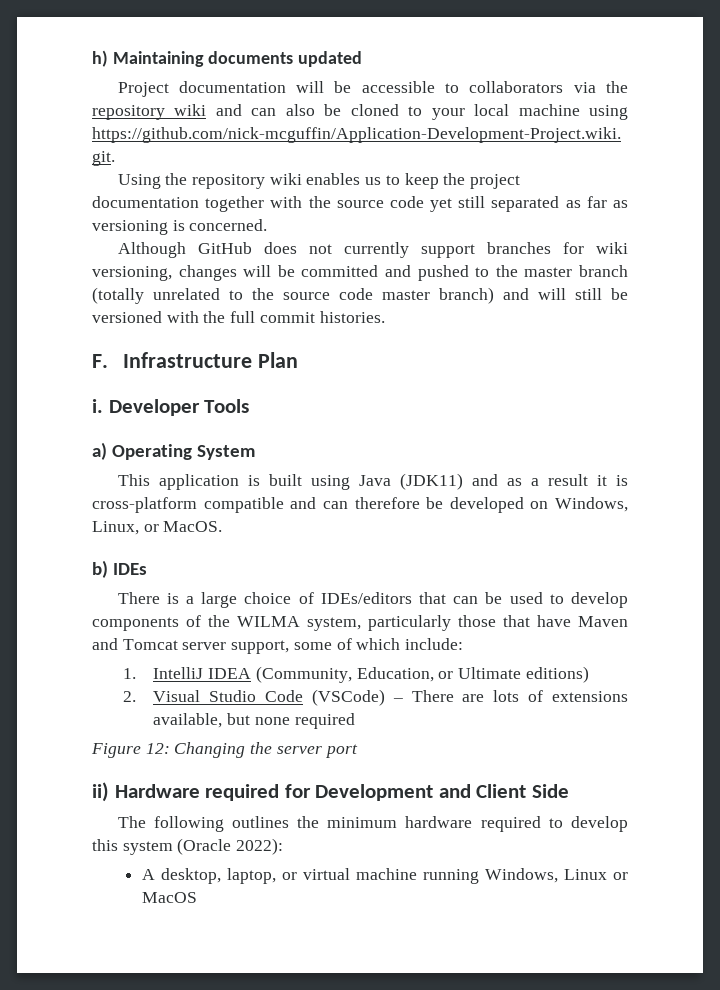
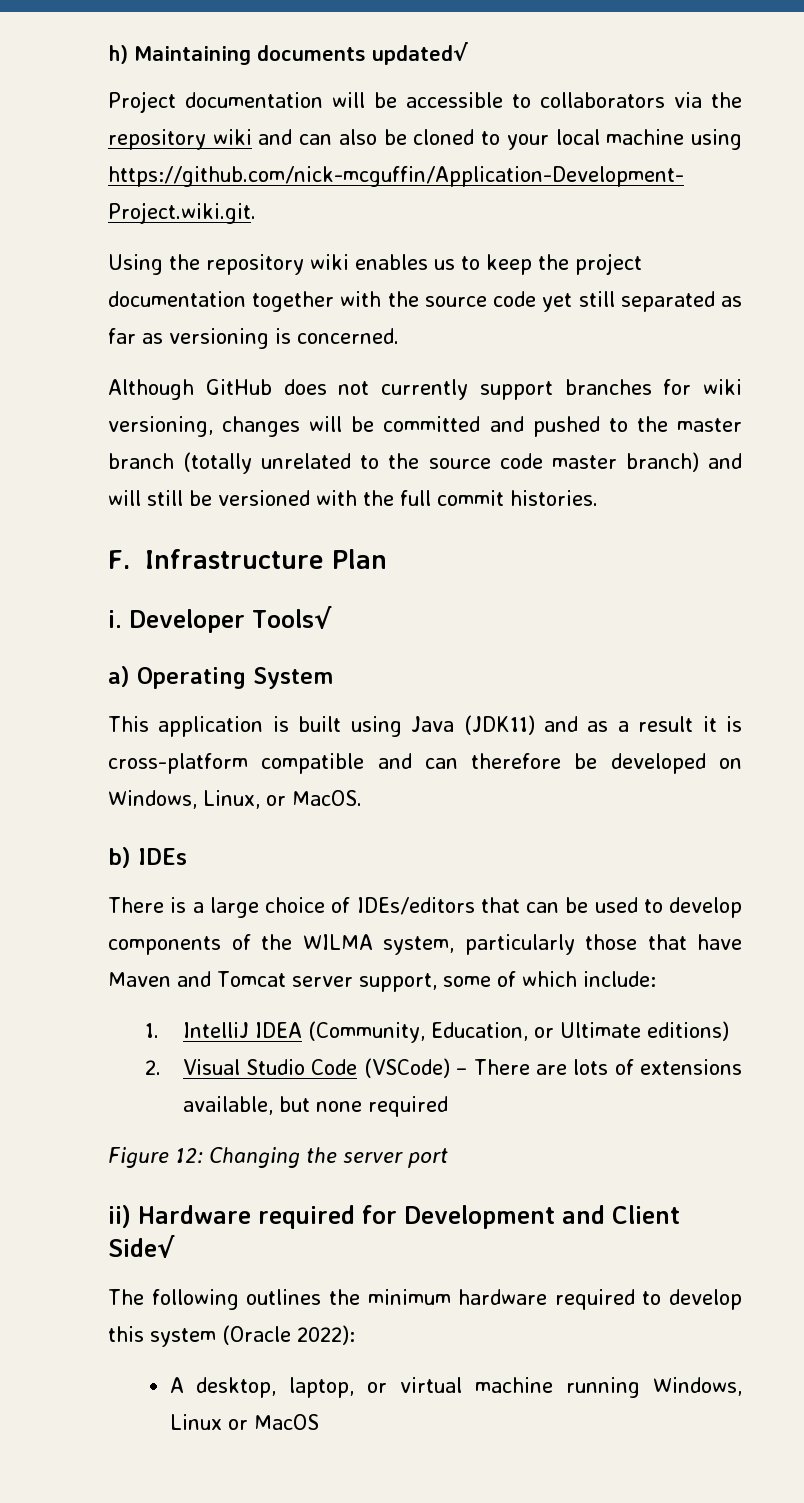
- h) Maintaining documents updated
+ h) Maintaining documents updated√
- Developer Tools
+ Developer Tools√
- ii) Hardware required for Development and Client Side
+ ii) Hardware required for Development and Client Side√

